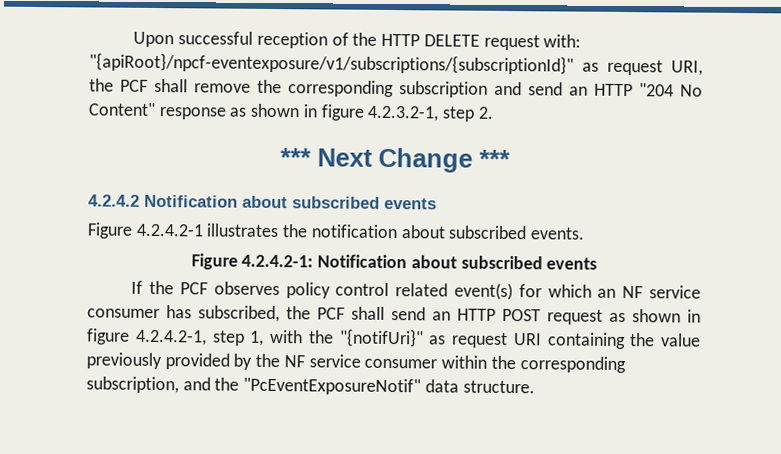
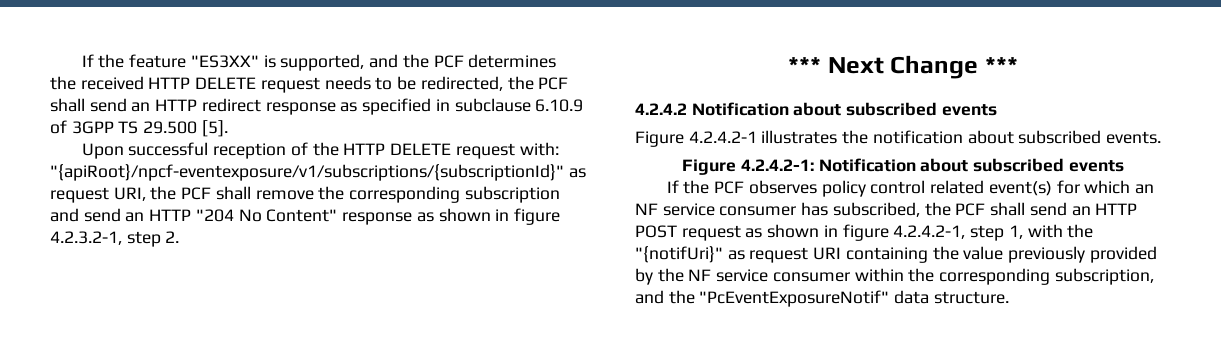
+ If the feature "ES3XX" is supported, and the PCF determines the received HTTP DELETE request needs to be redirected, the PCF shall send an HTTP redirect response as specified in subclause 6.10.9 of 3GPP TS 29.500 [5].

